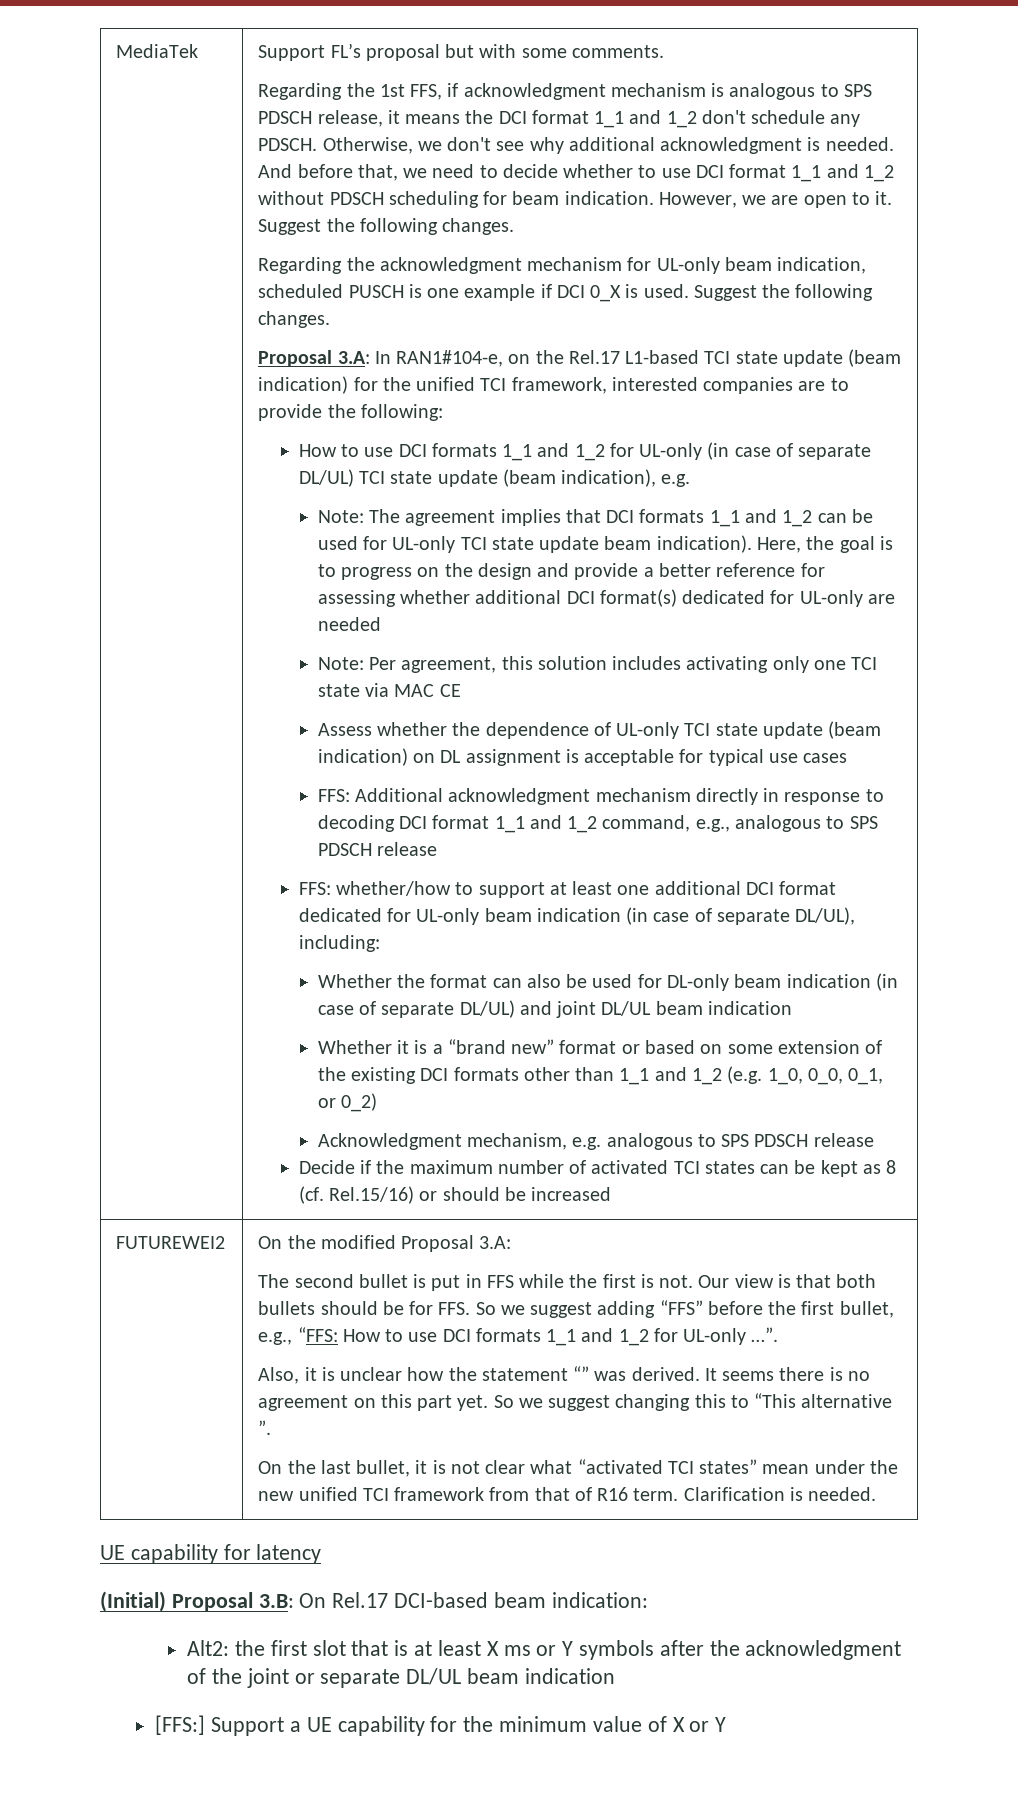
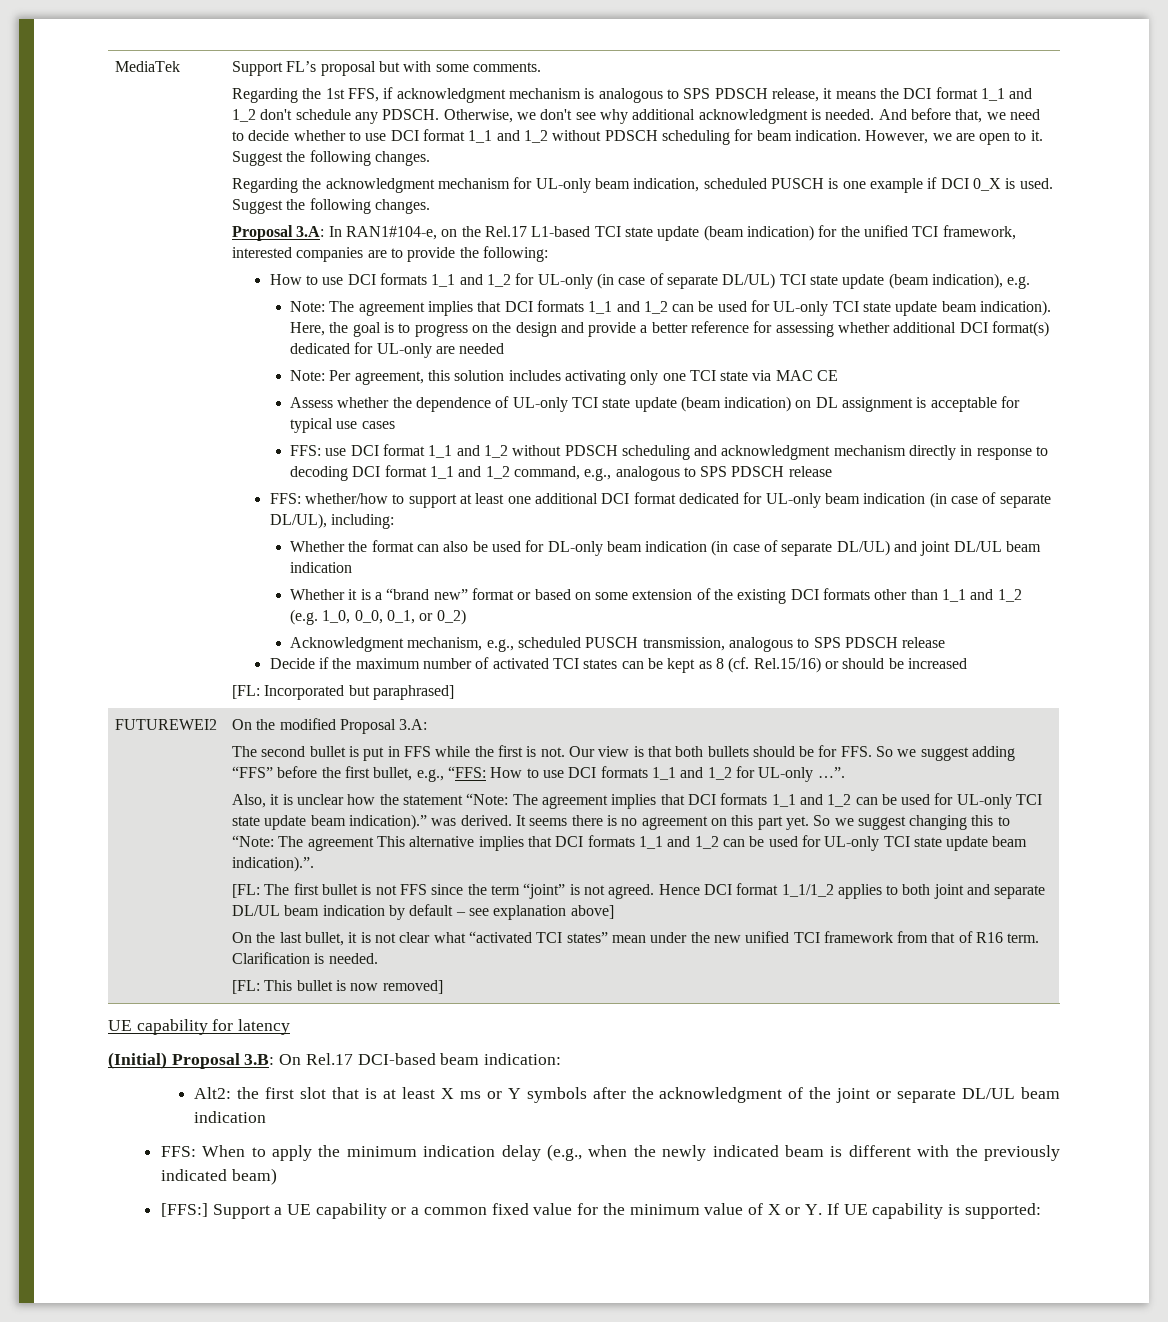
- FFS: Additional acknowledgment mechanism directly in response to decoding DCI format 1_1 and 1_2 command, e.g., analogous to SPS PDSCH release
+ FFS: use DCI format 1_1 and 1_2 without PDSCH scheduling and acknowledgment mechanism directly in response to decoding DCI format 1_1 and 1_2 command, e.g., analogous to SPS PDSCH release
- Acknowledgment mechanism, e.g. analogous to SPS PDSCH release
+ Acknowledgment mechanism, e.g., scheduled PUSCH transmission, analogous to SPS PDSCH release
+ [FL: Incorporated but paraphrased]
- Also, it is unclear how the statement “” was derived.
+ Also, it is unclear how the statement “Note: The agreement implies that DCI formats 1_1 and 1_2 can be used for UL-only TCI state update beam indication).” was derived.
- So we suggest changing this to “This alternative ”.
+ So we suggest changing this to “Note: The agreement This alternative implies that DCI formats 1_1 and 1_2 can be used for UL-only TCI state update beam indication).”.
+ [FL: The first bullet is not FFS since the term “joint” is not agreed. Hence DCI format 1_1/1_2 applies to both joint and separate DL/UL beam indication by default – see explanation above]
+ [FL: This bullet is now removed]
+ FFS: When to apply the minimum indication delay (e.g., when the newly indicated beam is different with the previously indicated beam)
- [FFS:] Support a UE capability for the minimum value of X or Y
+ [FFS:] Support a UE capability or a common fixed value for the minimum value of X or Y. If UE capability is supported:

